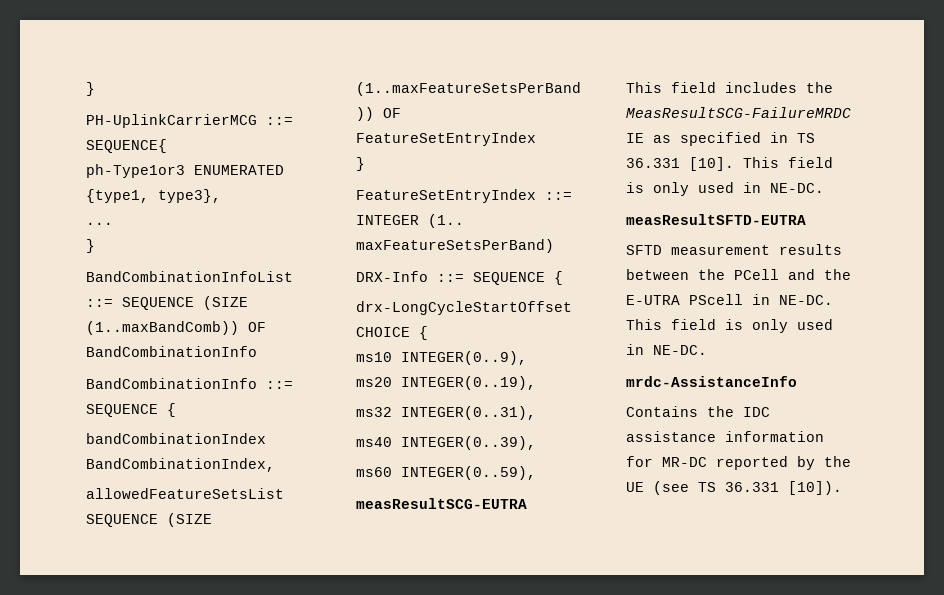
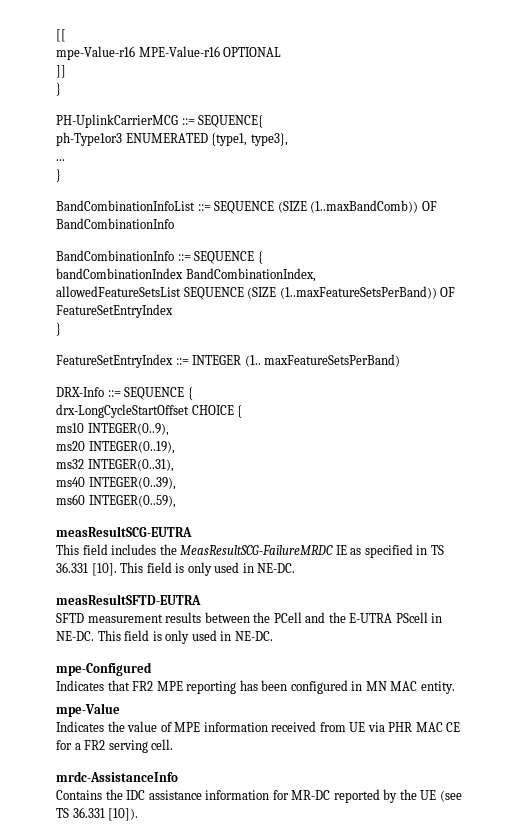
+ [[
+ mpe-Value-r16 MPE-Value-r16 OPTIONAL
+ ]]
+ mpe-Configured
+ Indicates that FR2 MPE reporting has been configured in MN MAC entity.
+ mpe-Value
+ Indicates the value of MPE information received from UE via PHR MAC CE for a FR2 serving cell.

